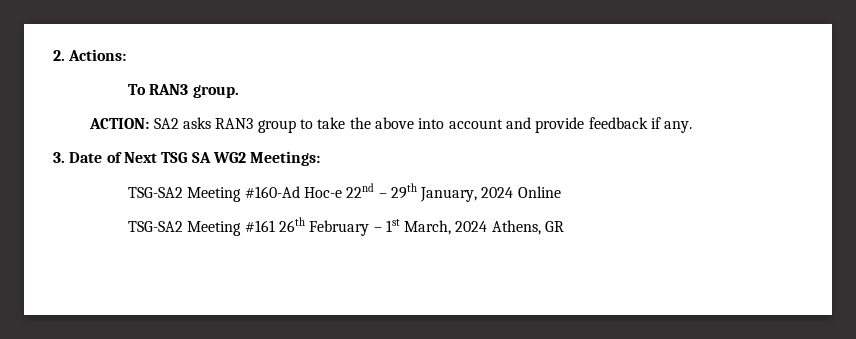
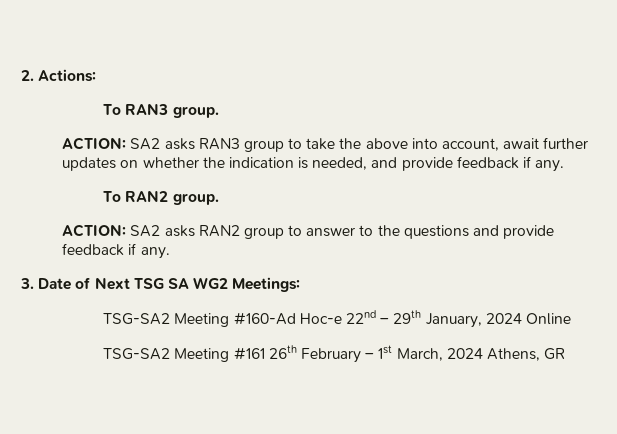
- ACTION: SA2 asks RAN3 group to take the above into account and provide feedback if any.
+ ACTION: SA2 asks RAN3 group to take the above into account, await further updates on whether the indication is needed, and provide feedback if any.
+ To RAN2 group.
+ ACTION: SA2 asks RAN2 group to answer to the questions and provide feedback if any.

